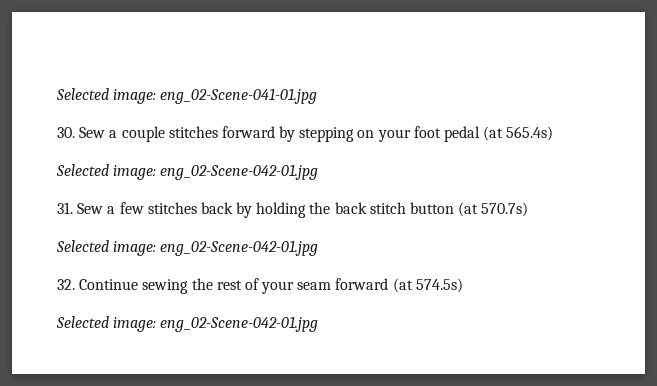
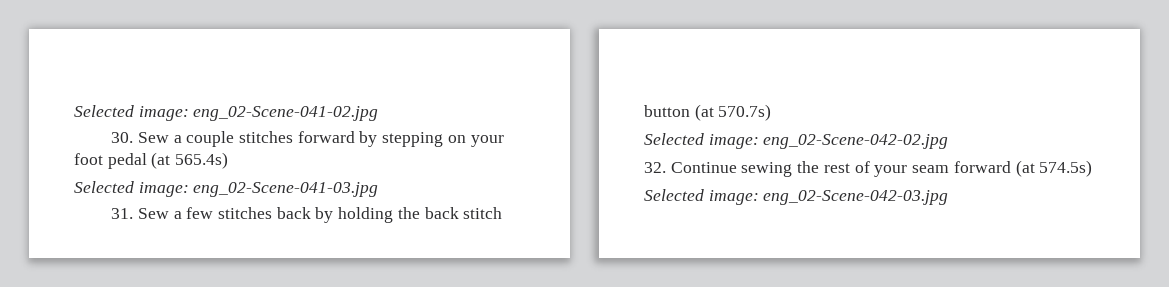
- Selected image: eng_02-Scene-041-01.jpg
+ Selected image: eng_02-Scene-041-02.jpg
  30. Sew a couple stitches forward by stepping on your foot pedal (at 565.4s)
- Selected image: eng_02-Scene-042-01.jpg
+ Selected image: eng_02-Scene-041-03.jpg
  31. Sew a few stitches back by holding the back stitch button (at 570.7s)
- Selected image: eng_02-Scene-042-01.jpg
+ Selected image: eng_02-Scene-042-02.jpg
  32. Continue sewing the rest of your seam forward (at 574.5s)
- Selected image: eng_02-Scene-042-01.jpg
+ Selected image: eng_02-Scene-042-03.jpg

